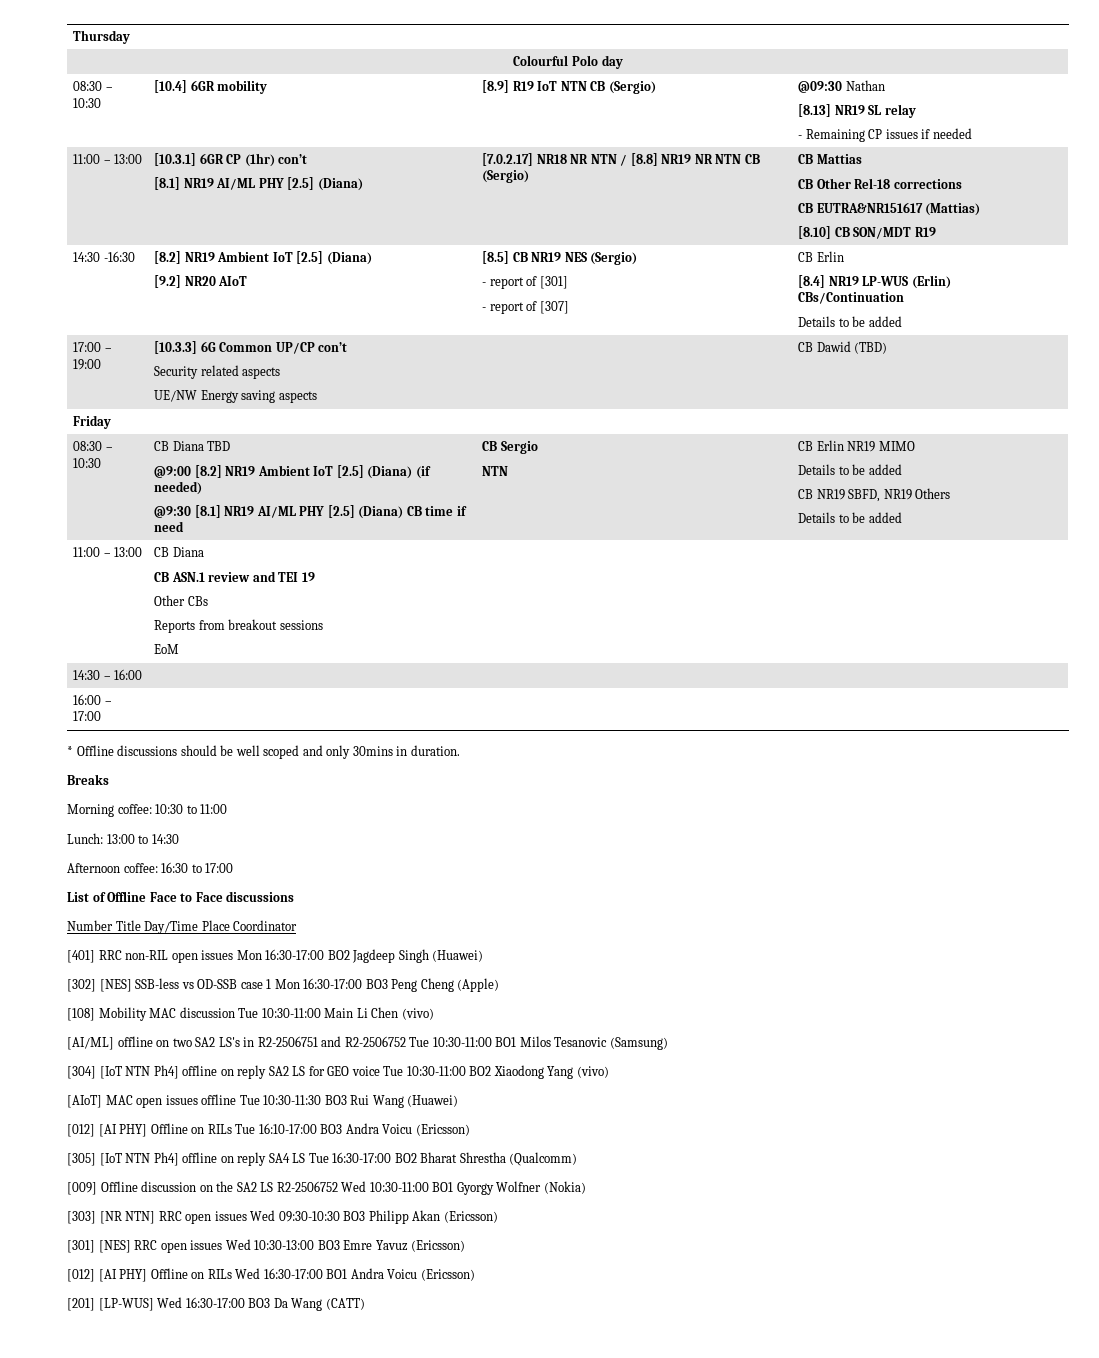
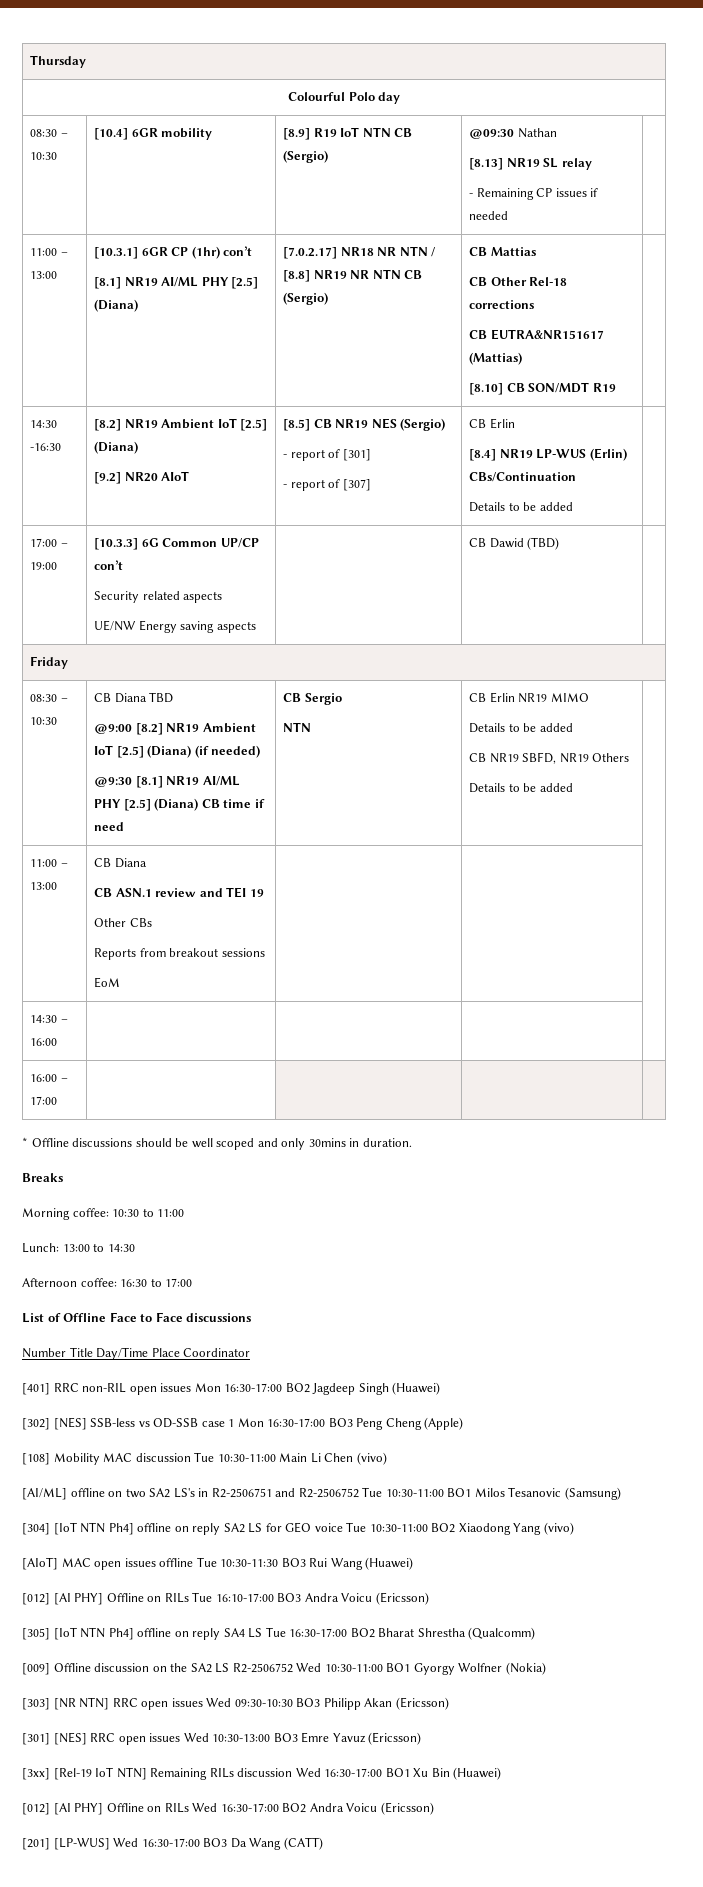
+ [3xx] [Rel-19 IoT NTN] Remaining RILs discussion Wed 16:30-17:00 BO1 Xu Bin (Huawei)
- [012] [AI PHY] Offline on RILs Wed 16:30-17:00 BO1 Andra Voicu (Ericsson)
+ [012] [AI PHY] Offline on RILs Wed 16:30-17:00 BO2 Andra Voicu (Ericsson)

